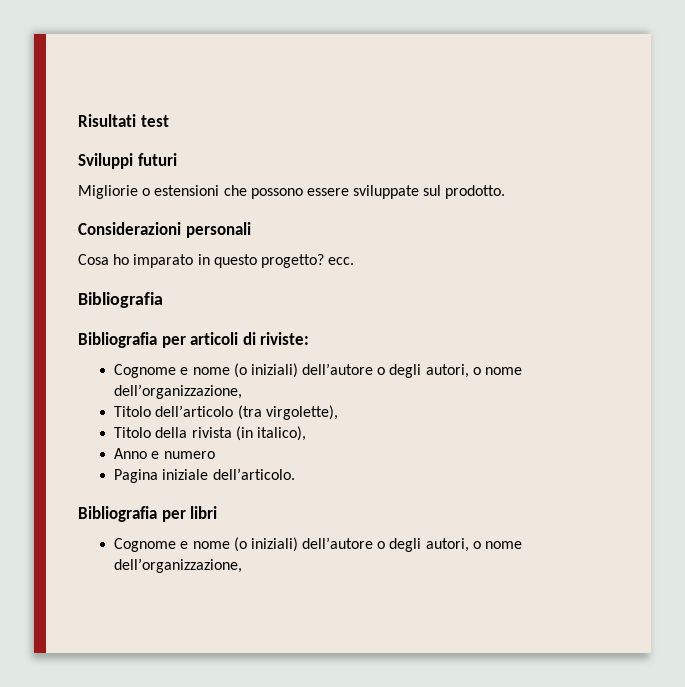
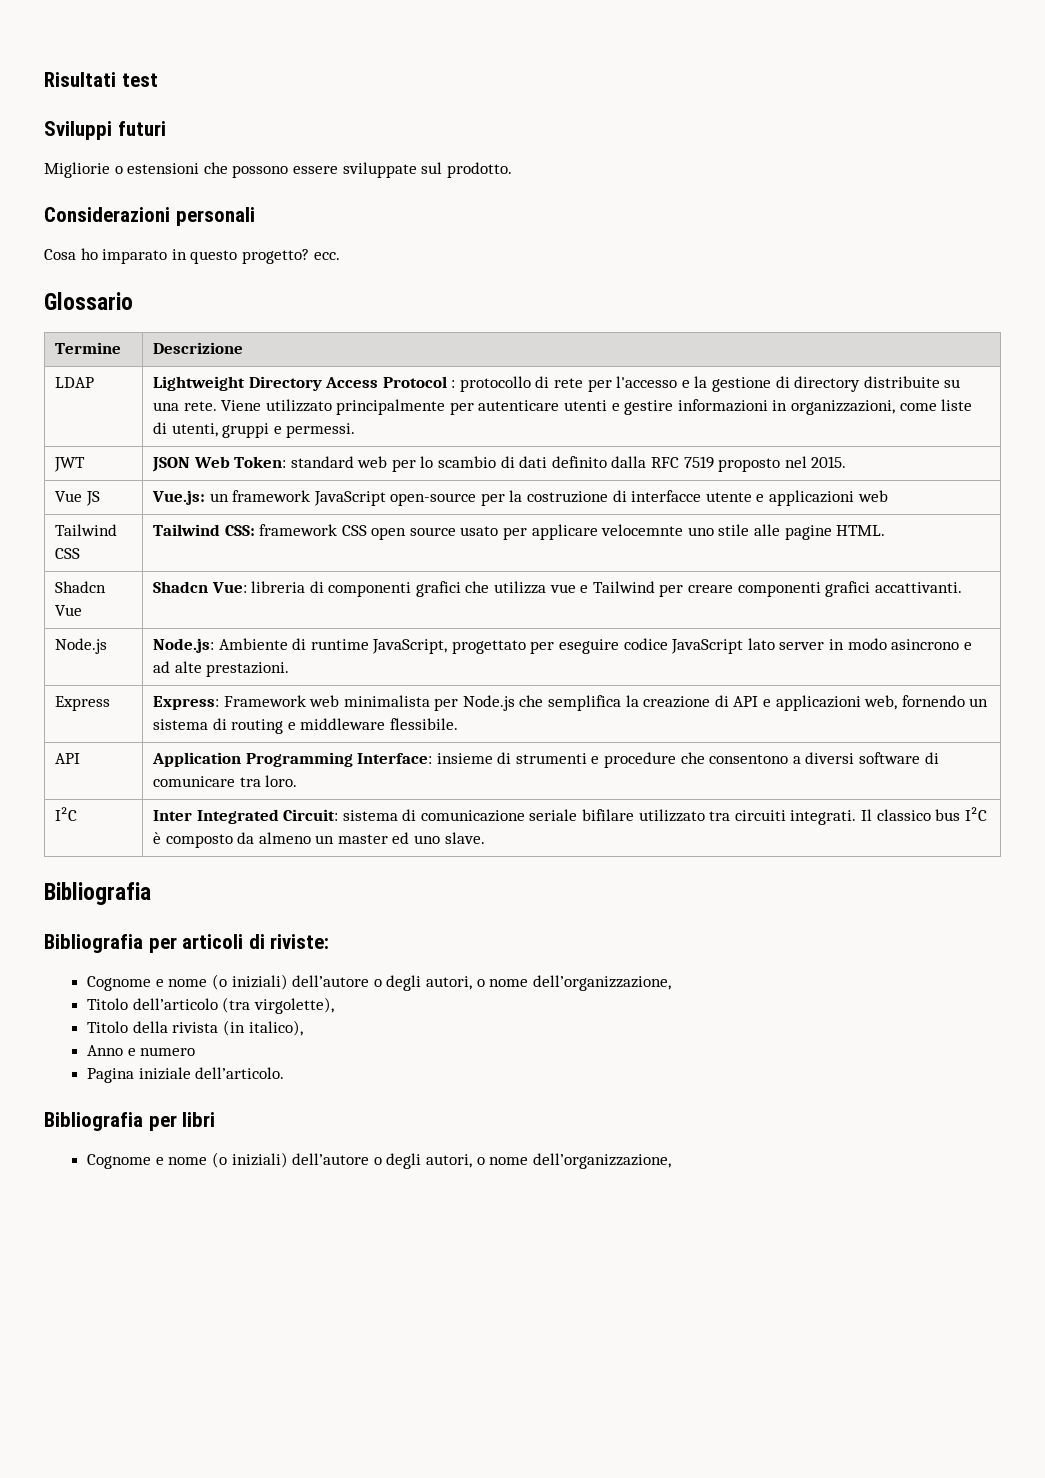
+ Glossario
+ Termine | Descrizione
+ LDAP | Lightweight Directory Access Protocol : protocollo di rete per l'accesso e la gestione di directory distribuite su una rete. Viene utilizzato principalmente per autenticare utenti e gestire informazioni in organizzazioni, come liste di utenti, gruppi e permessi.
+ JWT | JSON Web Token: standard web per lo scambio di dati definito dalla RFC 7519 proposto nel 2015.
+ Vue JS | Vue.js: un framework JavaScript open-source per la costruzione di interfacce utente e applicazioni web
+ Tailwind CSS | Tailwind CSS: framework CSS open source usato per applicare velocemnte uno stile alle pagine HTML.
+ Shadcn Vue | Shadcn Vue: libreria di componenti grafici che utilizza vue e Tailwind per creare componenti grafici accattivanti.
+ Node.js | Node.js: Ambiente di runtime JavaScript, progettato per eseguire codice JavaScript lato server in modo asincrono e ad alte prestazioni.
+ Express | Express: Framework web minimalista per Node.js che semplifica la creazione di API e applicazioni web, fornendo un sistema di routing e middleware flessibile.
+ API | Application Programming Interface: insieme di strumenti e procedure che consentono a diversi software di comunicare tra loro.
+ I²C | Inter Integrated Circuit: sistema di comunicazione seriale bifilare utilizzato tra circuiti integrati. Il classico bus I²C è composto da almeno un master ed uno slave.

